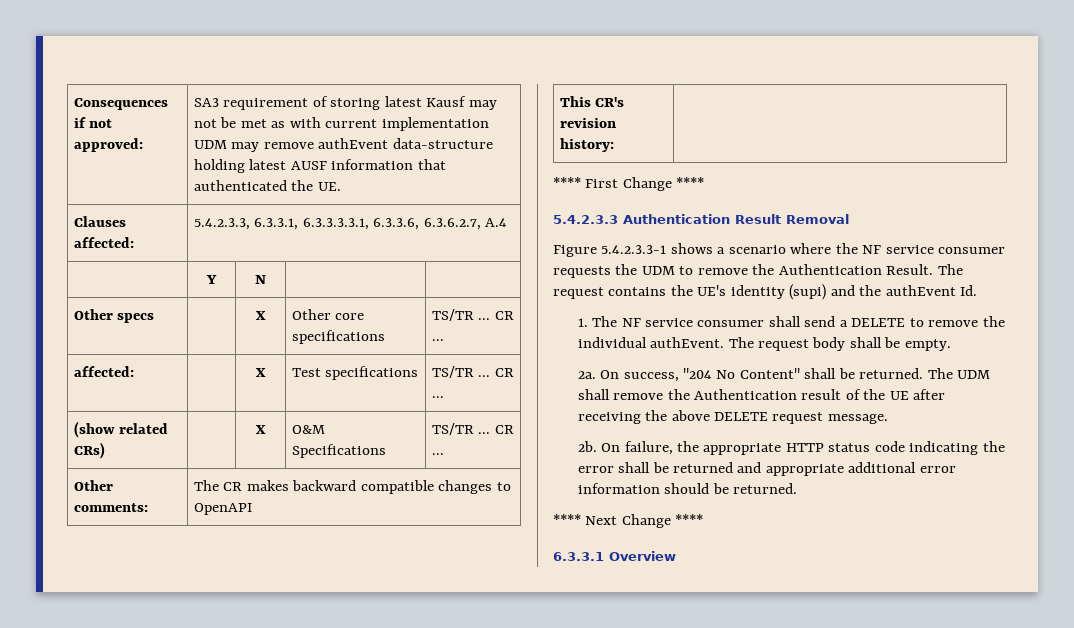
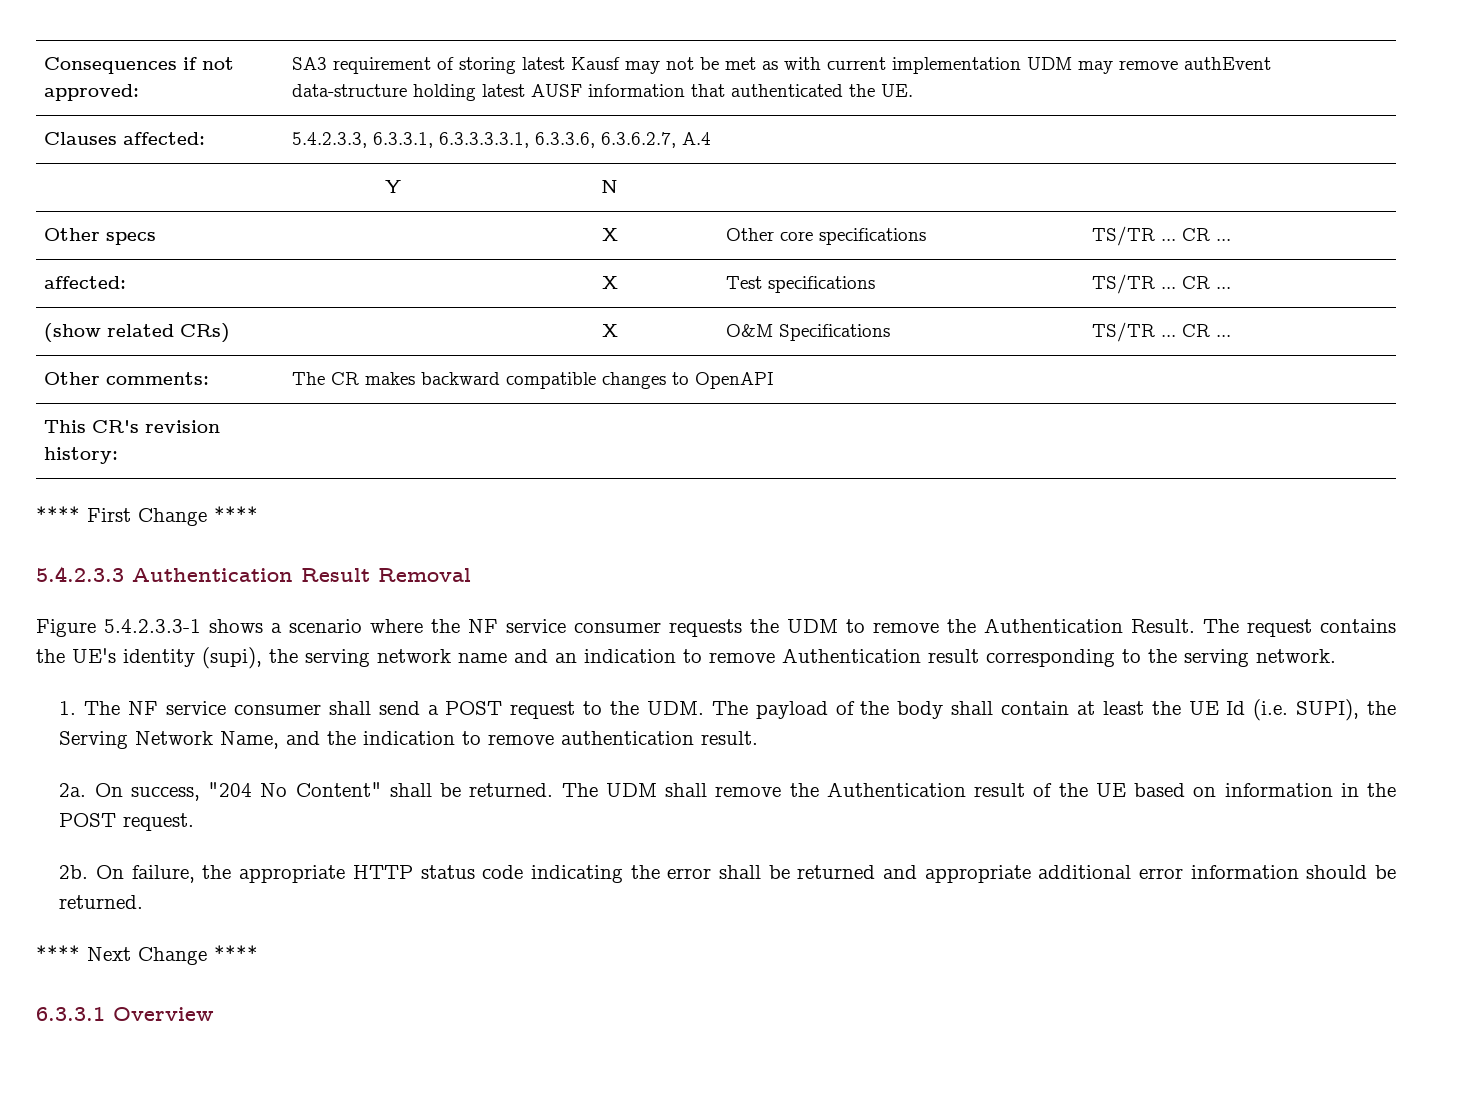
- The request contains the UE's identity (supi) and the authEvent Id.
+ The request contains the UE's identity (supi), the serving network name and an indication to remove Authentication result corresponding to the serving network.
- 1. The NF service consumer shall send a DELETE to remove the individual authEvent. The request body shall be empty.
+ 1. The NF service consumer shall send a POST request to the UDM. The payload of the body shall contain at least the UE Id (i.e. SUPI), the Serving Network Name, and the indication to remove authentication result.
- The UDM shall remove the Authentication result of the UE after receiving the above DELETE request message.
+ The UDM shall remove the Authentication result of the UE based on information in the POST request.

